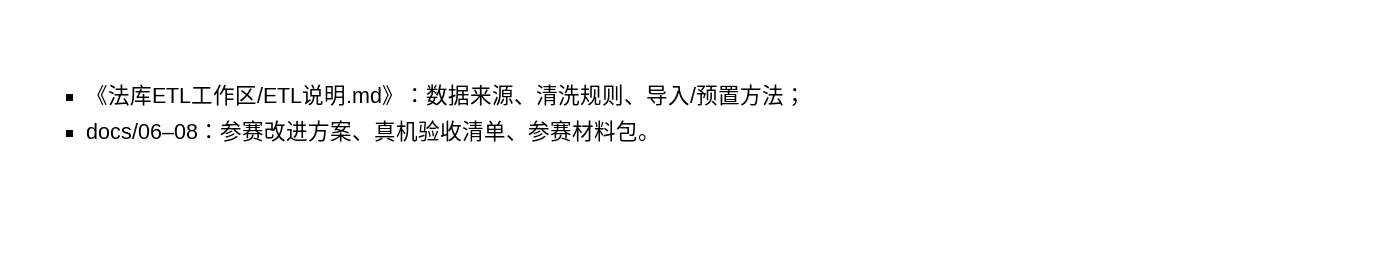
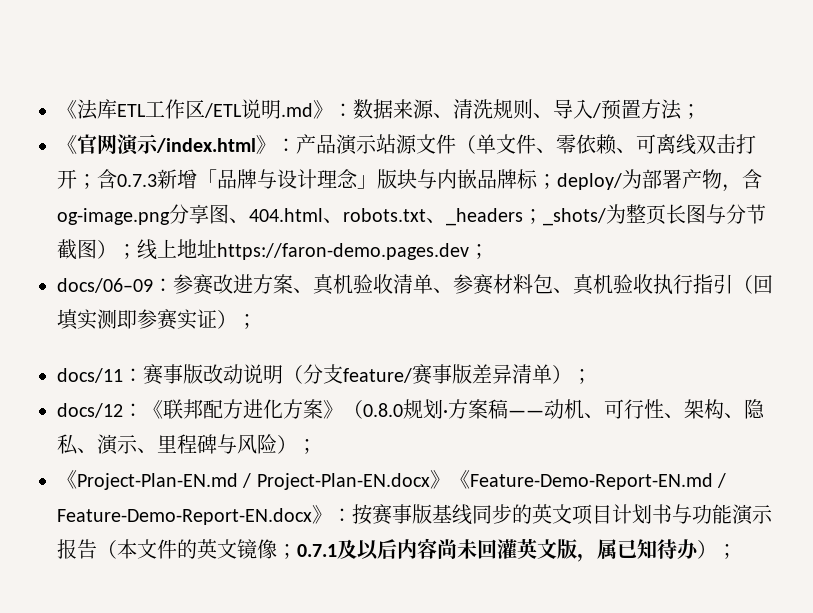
- docs/06–08：参赛改进方案、真机验收清单、参赛材料包。
+ 《官网演示/index.html》：产品演示站源文件（单文件、零依赖、可离线双击打开；含0.7.3新增「品牌与设计理念」版块与内嵌品牌标；deploy/为部署产物，含og-image.png分享图、404.html、robots.txt、_headers；_shots/为整页长图与分节截图）；线上地址https://faron-demo.pages.dev；
+ docs/06–09：参赛改进方案、真机验收清单、参赛材料包、真机验收执行指引（回填实测即参赛实证）；
+ docs/11：赛事版改动说明（分支feature/赛事版差异清单）；
+ docs/12：《联邦配方进化方案》（0.8.0规划·方案稿——动机、可行性、架构、隐私、演示、里程碑与风险）；
+ 《Project-Plan-EN.md / Project-Plan-EN.docx》《Feature-Demo-Report-EN.md / Feature-Demo-Report-EN.docx》：按赛事版基线同步的英文项目计划书与功能演示报告（本文件的英文镜像；0.7.1及以后内容尚未回灌英文版，属已知待办）；

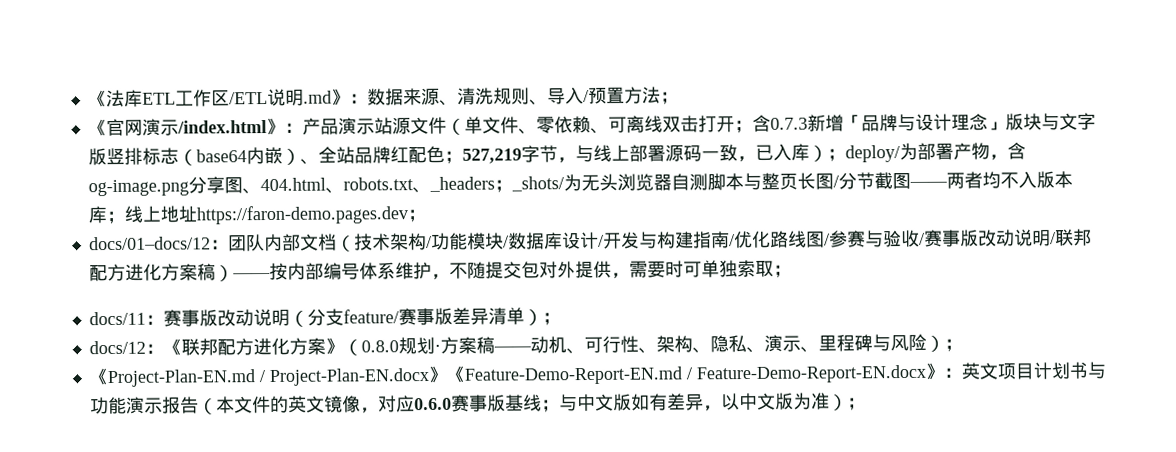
- 《官网演示/index.html》：产品演示站源文件（单文件、零依赖、可离线双击打开；含0.7.3新增「品牌与设计理念」版块与内嵌品牌标；deploy/为部署产物，含og-image.png分享图、404.html、robots.txt、_headers；_shots/为整页长图与分节截图）；线上地址https://faron-demo.pages.dev；
+ 《官网演示/index.html》：产品演示站源文件（单文件、零依赖、可离线双击打开；含0.7.3新增「品牌与设计理念」版块与文字版竖排标志（base64内嵌）、全站品牌红配色；527,219字节，与线上部署源码一致，已入库）；deploy/为部署产物，含og-image.png分享图、404.html、robots.txt、_headers；_shots/为无头浏览器自测脚本与整页长图/分节截图——两者均不入版本库；线上地址https://faron-demo.pages.dev；
- docs/06–09：参赛改进方案、真机验收清单、参赛材料包、真机验收执行指引（回填实测即参赛实证）；
+ docs/01–docs/12：团队内部文档（技术架构/功能模块/数据库设计/开发与构建指南/优化路线图/参赛与验收/赛事版改动说明/联邦配方进化方案稿）——按内部编号体系维护，不随提交包对外提供，需要时可单独索取；
- 《Project-Plan-EN.md / Project-Plan-EN.docx》《Feature-Demo-Report-EN.md / Feature-Demo-Report-EN.docx》：按赛事版基线同步的英文项目计划书与功能演示报告（本文件的英文镜像；0.7.1及以后内容尚未回灌英文版，属已知待办）；
+ 《Project-Plan-EN.md / Project-Plan-EN.docx》《Feature-Demo-Report-EN.md / Feature-Demo-Report-EN.docx》：英文项目计划书与功能演示报告（本文件的英文镜像，对应0.6.0赛事版基线；与中文版如有差异，以中文版为准）；

